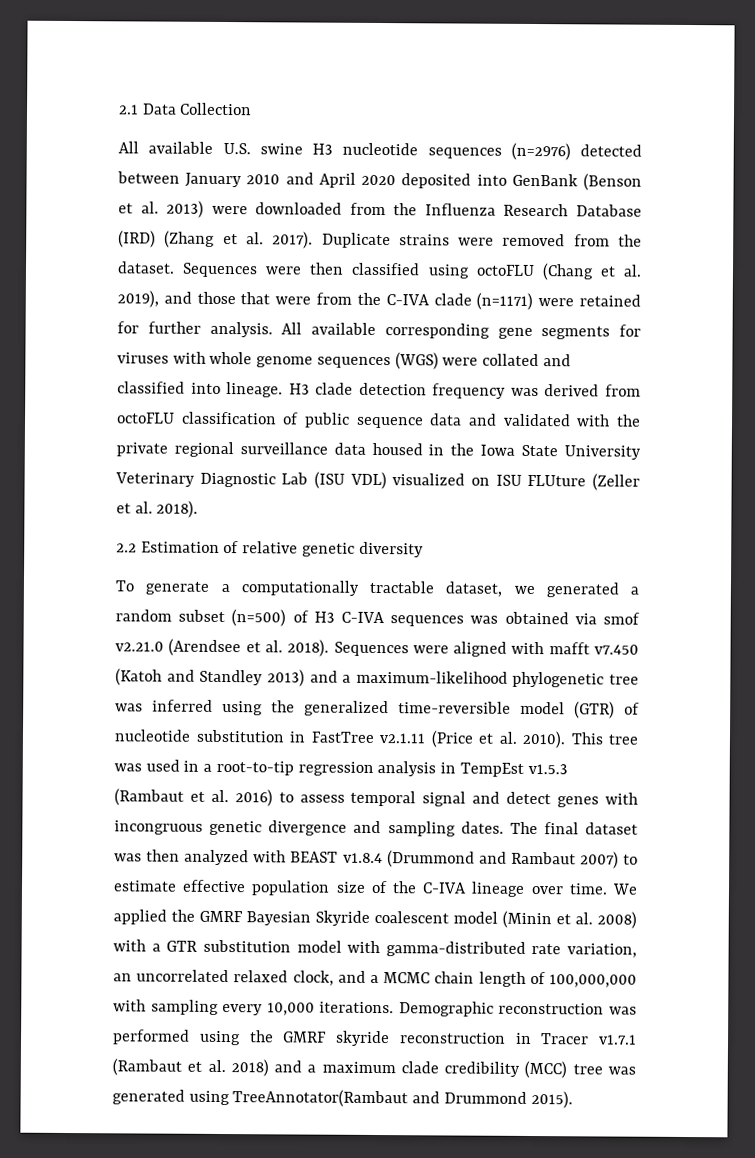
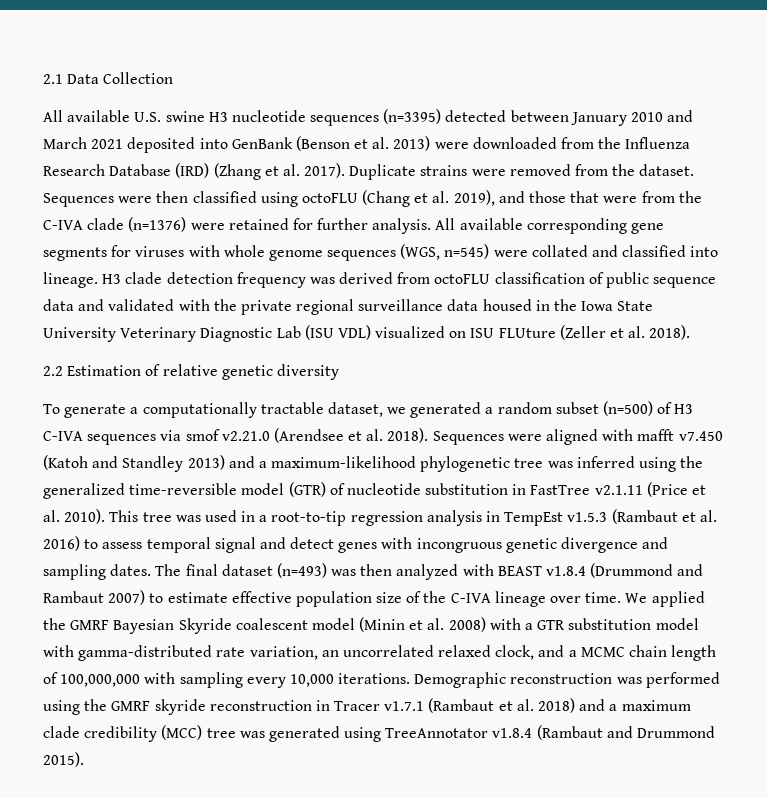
- All available U.S. swine H3 nucleotide sequences (n=2976) detected between January 2010 and April 2020 deposited into GenBank (Benson et al. 2013) were downloaded from the Influenza Research Database (IRD) (Zhang et al. 2017).
+ All available U.S. swine H3 nucleotide sequences (n=3395) detected between January 2010 and March 2021 deposited into GenBank (Benson et al. 2013) were downloaded from the Influenza Research Database (IRD) (Zhang et al. 2017).
- Sequences were then classified using octoFLU (Chang et al. 2019), and those that were from the C-IVA clade (n=1171) were retained for further analysis.
+ Sequences were then classified using octoFLU (Chang et al. 2019), and those that were from the C-IVA clade (n=1376) were retained for further analysis.
- All available corresponding gene segments for viruses with whole genome sequences (WGS) were collated and classified into lineage.
+ All available corresponding gene segments for viruses with whole genome sequences (WGS, n=545) were collated and classified into lineage.
- To generate a computationally tractable dataset, we generated a random subset (n=500) of H3 C-IVA sequences was obtained via smof v2.21.0 (Arendsee et al. 2018).
+ To generate a computationally tractable dataset, we generated a random subset (n=500) of H3 C-IVA sequences via smof v2.21.0 (Arendsee et al. 2018).
- The final dataset was then analyzed with BEAST v1.8.4 (Drummond and Rambaut 2007) to estimate effective population size of the C-IVA lineage over time.
+ The final dataset (n=493) was then analyzed with BEAST v1.8.4 (Drummond and Rambaut 2007) to estimate effective population size of the C-IVA lineage over time.
- Demographic reconstruction was performed using the GMRF skyride reconstruction in Tracer v1.7.1 (Rambaut et al. 2018) and a maximum clade credibility (MCC) tree was generated using TreeAnnotator(Rambaut and Drummond 2015).
+ Demographic reconstruction was performed using the GMRF skyride reconstruction in Tracer v1.7.1 (Rambaut et al. 2018) and a maximum clade credibility (MCC) tree was generated using TreeAnnotator v1.8.4 (Rambaut and Drummond 2015).

